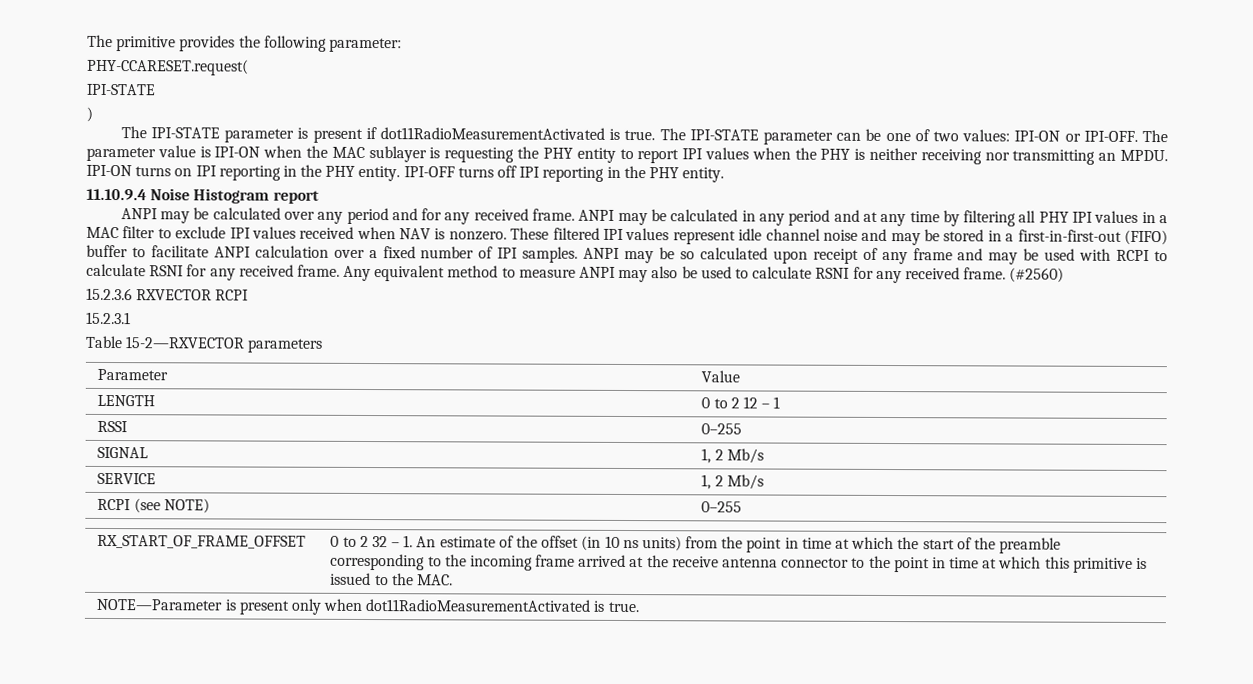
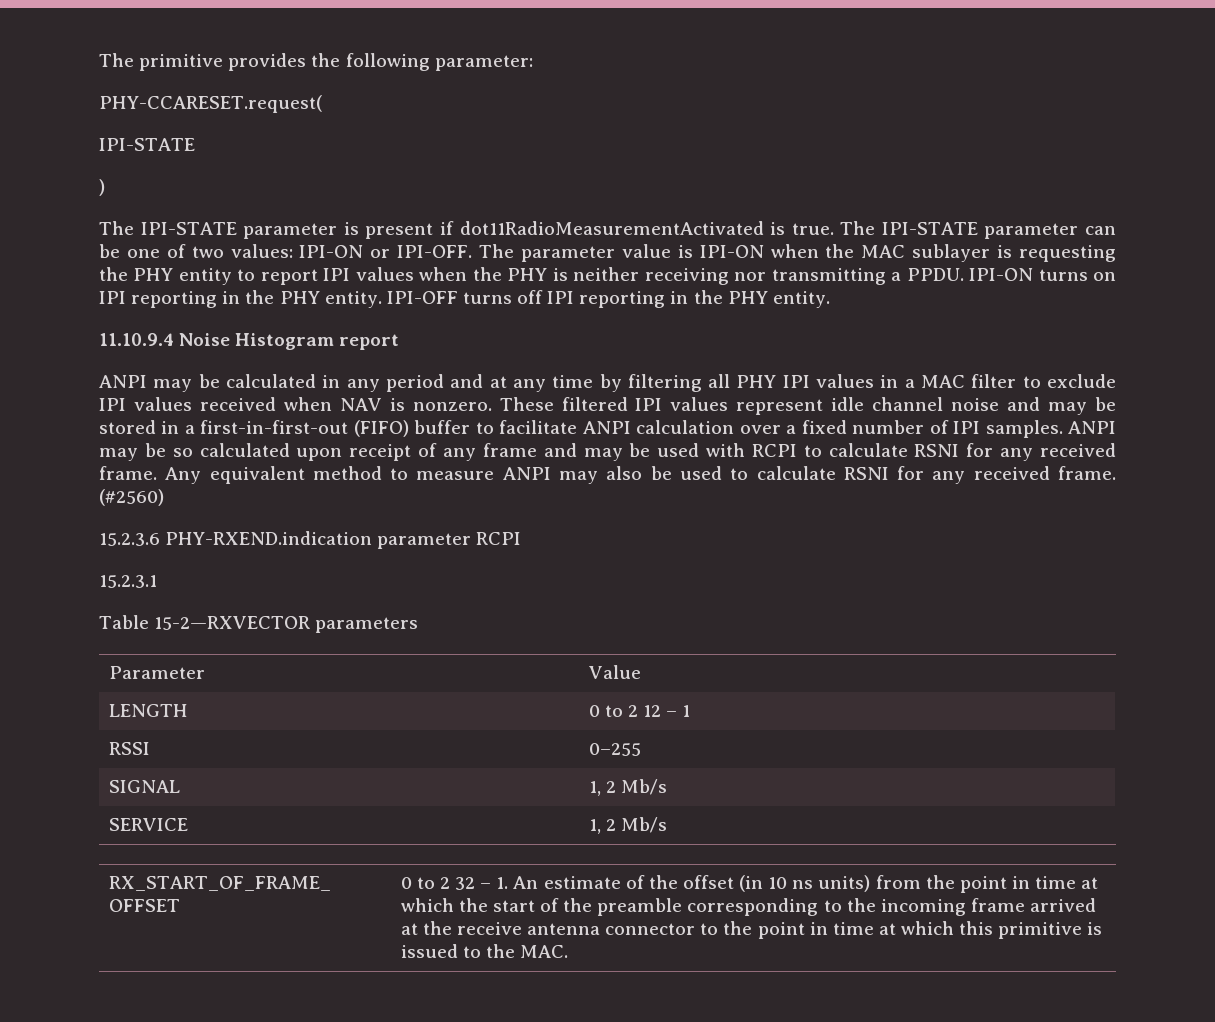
- The parameter value is IPI-ON when the MAC sublayer is requesting the PHY entity to report IPI values when the PHY is neither receiving nor transmitting an MPDU.
+ The parameter value is IPI-ON when the MAC sublayer is requesting the PHY entity to report IPI values when the PHY is neither receiving nor transmitting a PPDU.
- ANPI may be calculated over any period and for any received frame. ANPI may be calculated in any period and at any time by filtering all PHY IPI values in a MAC filter to exclude IPI values received when NAV is nonzero.
+ ANPI may be calculated in any period and at any time by filtering all PHY IPI values in a MAC filter to exclude IPI values received when NAV is nonzero.
- 15.2.3.6 RXVECTOR RCPI
+ 15.2.3.6 PHY-RXEND.indication parameter RCPI
- RCPI (see NOTE) | 0–255
- NOTE—Parameter is present only when dot11RadioMeasurementActivated is true.

